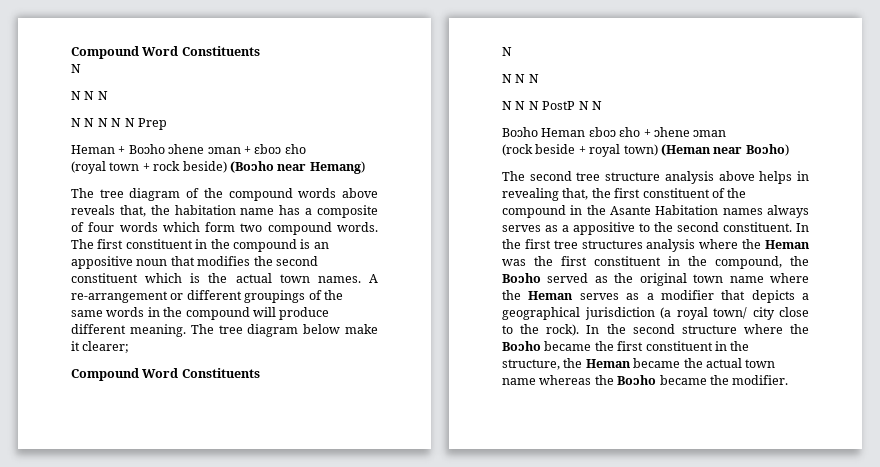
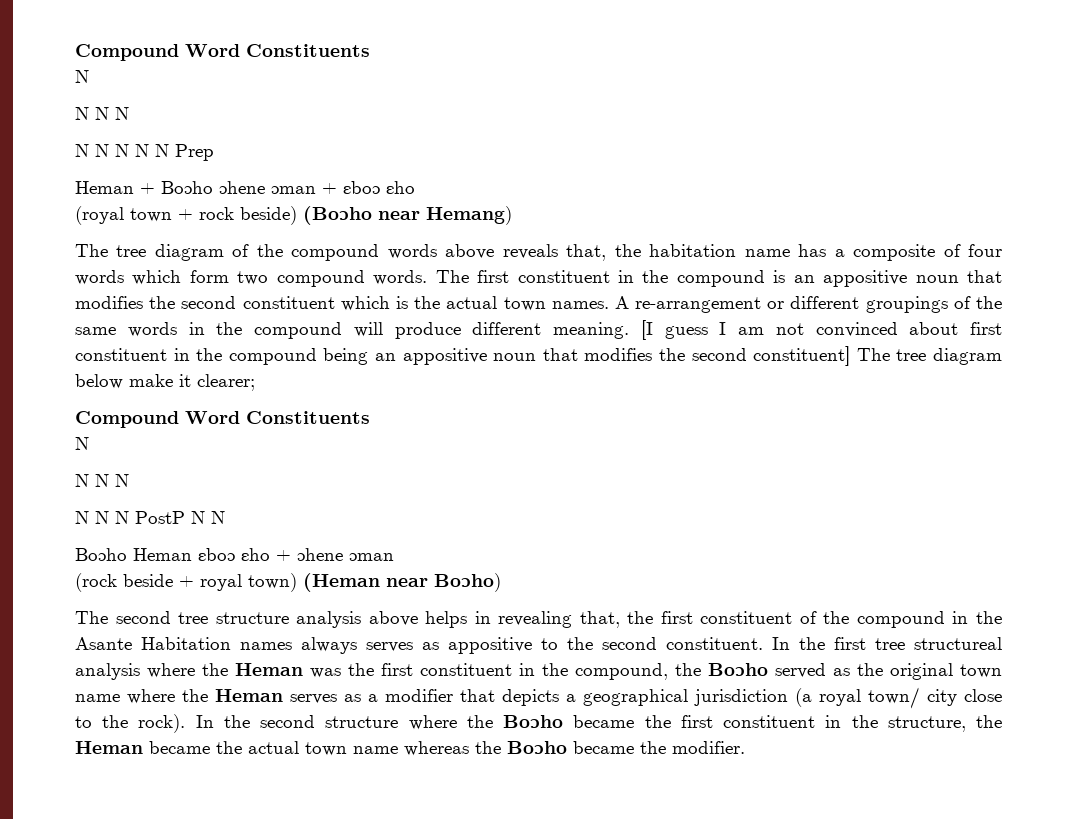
- The tree diagram below make it clearer;
+ [I guess I am not convinced about first constituent in the compound being an appositive noun that modifies the second constituent] The tree diagram below make it clearer;
- The second tree structure analysis above helps in revealing that, the first constituent of the compound in the Asante Habitation names always serves as a appositive to the second constituent.
+ The second tree structure analysis above helps in revealing that, the first constituent of the compound in the Asante Habitation names always serves as appositive to the second constituent.
- In the first tree structures analysis where the Heman was the first constituent in the compound, the Boɔho served as the original town name where the Heman serves as a modifier that depicts a geographical jurisdiction (a royal town/ city close to the rock).
+ In the first tree structureal analysis where the Heman was the first constituent in the compound, the Boɔho served as the original town name where the Heman serves as a modifier that depicts a geographical jurisdiction (a royal town/ city close to the rock).

